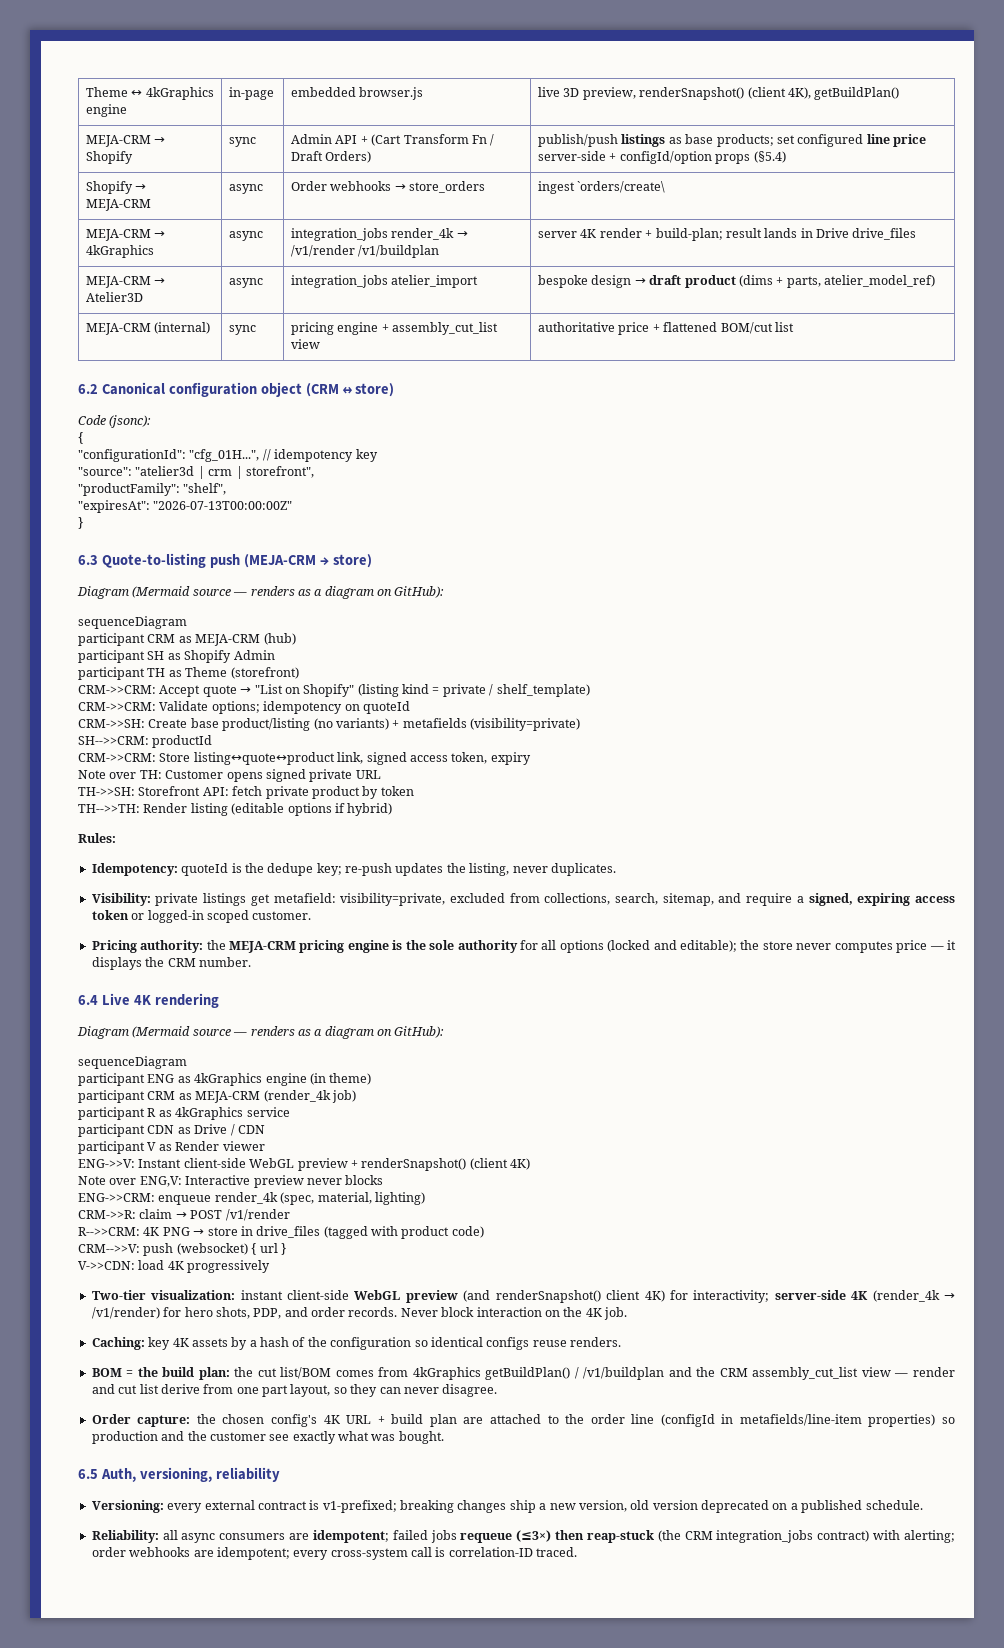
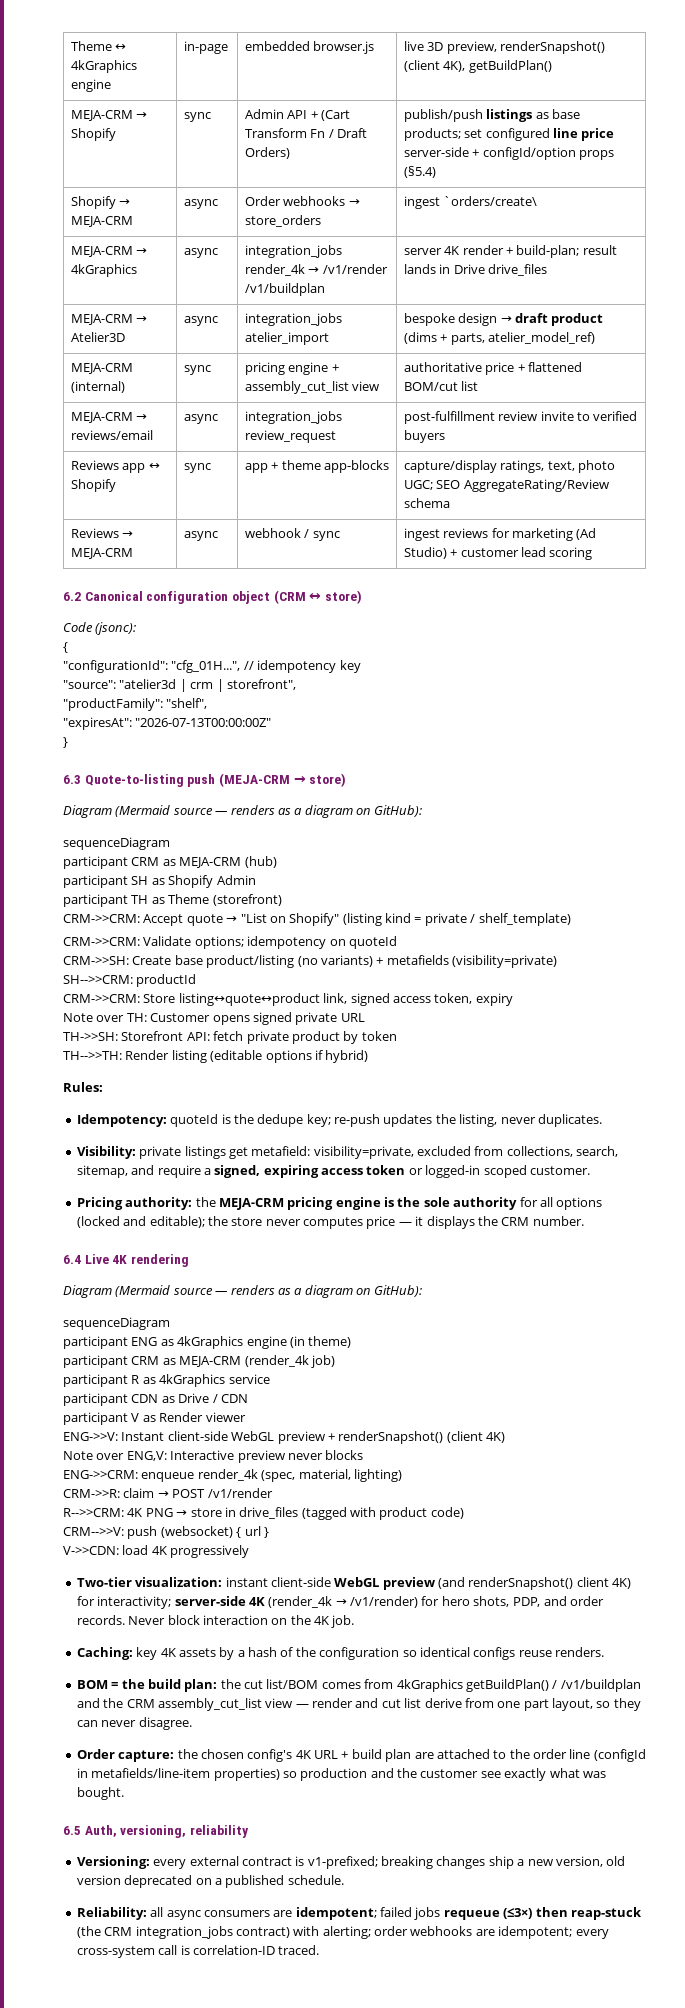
+ MEJA‑CRM → reviews/email | async | integration_jobs review_request | post-fulfillment review invite to verified buyers
+ Reviews app ↔ Shopify | sync | app + theme app-blocks | capture/display ratings, text, photo UGC; SEO AggregateRating/Review schema
+ Reviews → MEJA‑CRM | async | webhook / sync | ingest reviews for marketing (Ad Studio) + customer lead scoring

